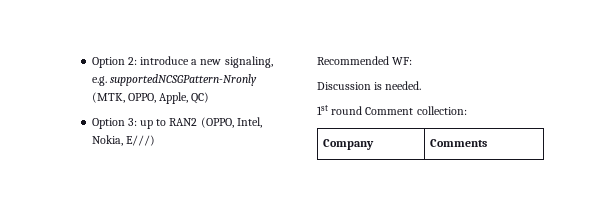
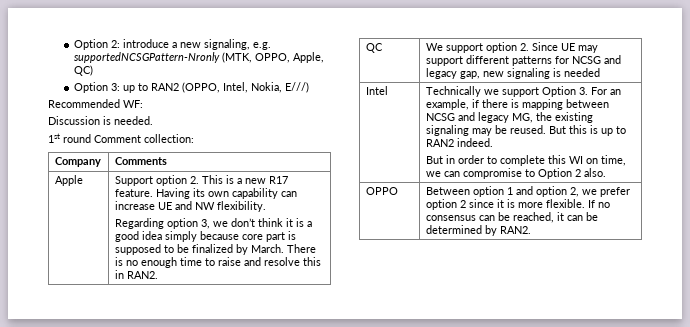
+ Apple | Support option 2. This is a new R17 feature. Having its own capability can increase UE and NW flexibility.
+ Regarding option 3, we don’t think it is a good idea simply because core part is supposed to be finalized by March. There is no enough time to raise and resolve this in RAN2.
+ QC | We support option 2. Since UE may support different patterns for NCSG and legacy gap, new signaling is needed
+ Intel | Technically we support Option 3. For an example, if there is mapping between NCSG and legacy MG, the existing signaling may be reused. But this is up to RAN2 indeed.
+ But in order to complete this WI on time, we can compromise to Option 2 also.
+ OPPO | Between option 1 and option 2, we prefer option 2 since it is more flexible. If no consensus can be reached, it can be determined by RAN2.

